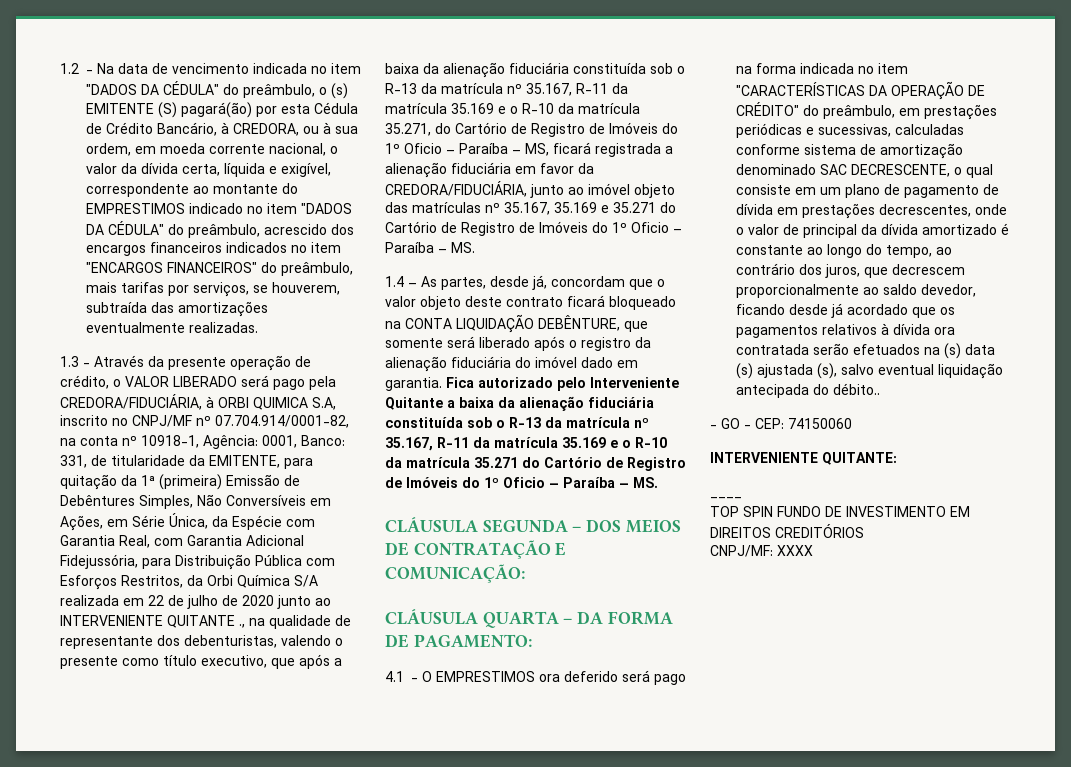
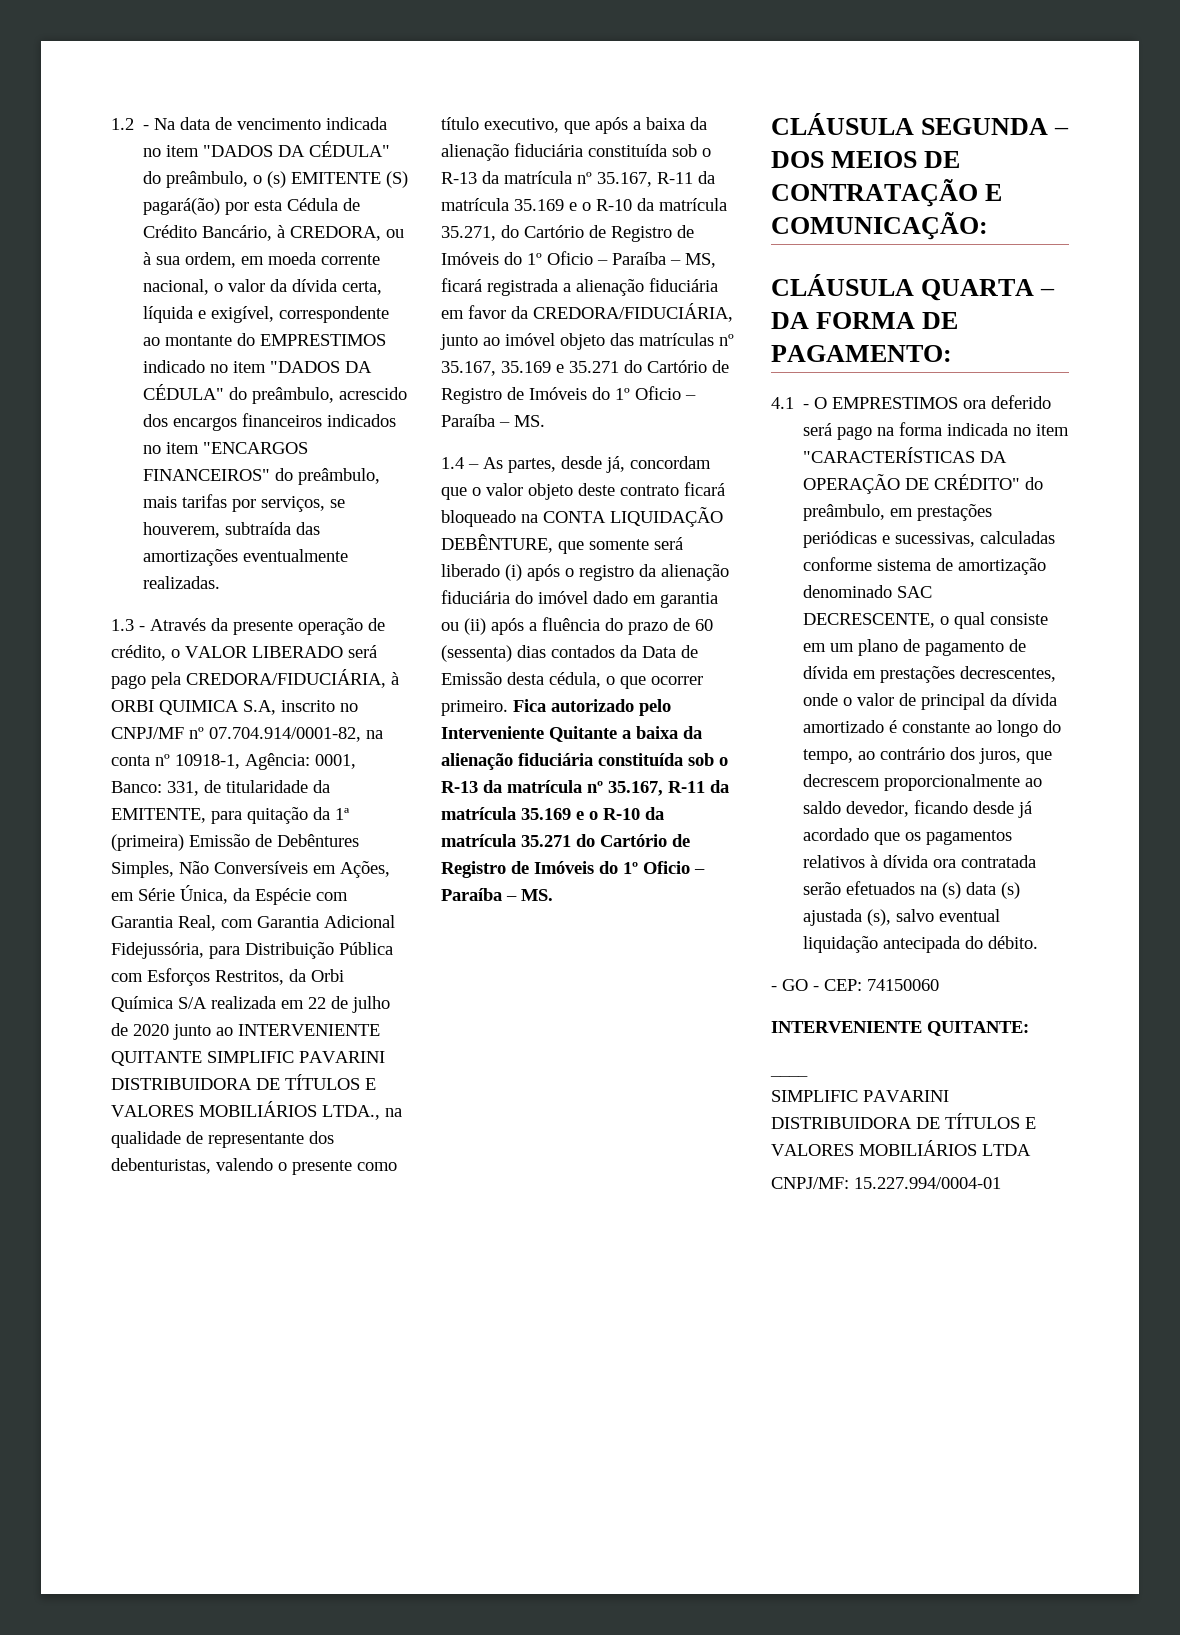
- 331, de titularidade da EMITENTE, para quitação da 1ª (primeira) Emissão de Debêntures Simples, Não Conversíveis em Ações, em Série Única, da Espécie com Garantia Real, com Garantia Adicional Fidejussória, para Distribuição Pública com Esforços Restritos, da Orbi Química S/A realizada em 22 de julho de 2020 junto ao INTERVENIENTE QUITANTE ., na qualidade de representante dos debenturistas, valendo o presente como título executivo, que após a baixa da alienação fiduciária constituída sob o R-13 da matrícula nº 35.167, R-11 da matrícula 35.169 e o R-10 da matrícula 35.271, do Cartório de Registro de Imóveis do 1º Oficio – Paraíba – MS, ficará registrada a alienação fiduciária em favor da CREDORA/FIDUCIÁRIA, junto ao imóvel objeto das matrículas nº 35.167, 35.169 e 35.271 do Cartório de Registro de Imóveis do 1º Oficio – Paraíba – MS.
+ 331, de titularidade da EMITENTE, para quitação da 1ª (primeira) Emissão de Debêntures Simples, Não Conversíveis em Ações, em Série Única, da Espécie com Garantia Real, com Garantia Adicional Fidejussória, para Distribuição Pública com Esforços Restritos, da Orbi Química S/A realizada em 22 de julho de 2020 junto ao INTERVENIENTE QUITANTE SIMPLIFIC PAVARINI DISTRIBUIDORA DE TÍTULOS E VALORES MOBILIÁRIOS LTDA., na qualidade de representante dos debenturistas, valendo o presente como título executivo, que após a baixa da alienação fiduciária constituída sob o R-13 da matrícula nº 35.167, R-11 da matrícula 35.169 e o R-10 da matrícula 35.271, do Cartório de Registro de Imóveis do 1º Oficio – Paraíba – MS, ficará registrada a alienação fiduciária em favor da CREDORA/FIDUCIÁRIA, junto ao imóvel objeto das matrículas nº 35.167, 35.169 e 35.271 do Cartório de Registro de Imóveis do 1º Oficio – Paraíba – MS.
- 1.4 – As partes, desde já, concordam que o valor objeto deste contrato ficará bloqueado na CONTA LIQUIDAÇÃO DEBÊNTURE, que somente será liberado após o registro da alienação fiduciária do imóvel dado em garantia.
+ 1.4 – As partes, desde já, concordam que o valor objeto deste contrato ficará bloqueado na CONTA LIQUIDAÇÃO DEBÊNTURE, que somente será liberado (i) após o registro da alienação fiduciária do imóvel dado em garantia ou (ii) após a fluência do prazo de 60 (sessenta) dias contados da Data de Emissão desta cédula, o que ocorrer primeiro.
- 4.1 - O EMPRESTIMOS ora deferido será pago na forma indicada no item "CARACTERÍSTICAS DA OPERAÇÃO DE CRÉDITO" do preâmbulo, em prestações periódicas e sucessivas, calculadas conforme sistema de amortização denominado SAC DECRESCENTE, o qual consiste em um plano de pagamento de dívida em prestações decrescentes, onde o valor de principal da dívida amortizado é constante ao longo do tempo, ao contrário dos juros, que decrescem proporcionalmente ao saldo devedor, ficando desde já acordado que os pagamentos relativos à dívida ora contratada serão efetuados na (s) data (s) ajustada (s), salvo eventual liquidação antecipada do débito..
+ 4.1 - O EMPRESTIMOS ora deferido será pago na forma indicada no item "CARACTERÍSTICAS DA OPERAÇÃO DE CRÉDITO" do preâmbulo, em prestações periódicas e sucessivas, calculadas conforme sistema de amortização denominado SAC DECRESCENTE, o qual consiste em um plano de pagamento de dívida em prestações decrescentes, onde o valor de principal da dívida amortizado é constante ao longo do tempo, ao contrário dos juros, que decrescem proporcionalmente ao saldo devedor, ficando desde já acordado que os pagamentos relativos à dívida ora contratada serão efetuados na (s) data (s) ajustada (s), salvo eventual liquidação antecipada do débito.
- TOP SPIN FUNDO DE INVESTIMENTO EM DIREITOS CREDITÓRIOS
+ SIMPLIFIC PAVARINI DISTRIBUIDORA DE TÍTULOS E VALORES MOBILIÁRIOS LTDA
- CNPJ/MF: XXXX
+ CNPJ/MF: 15.227.994/0004-01

